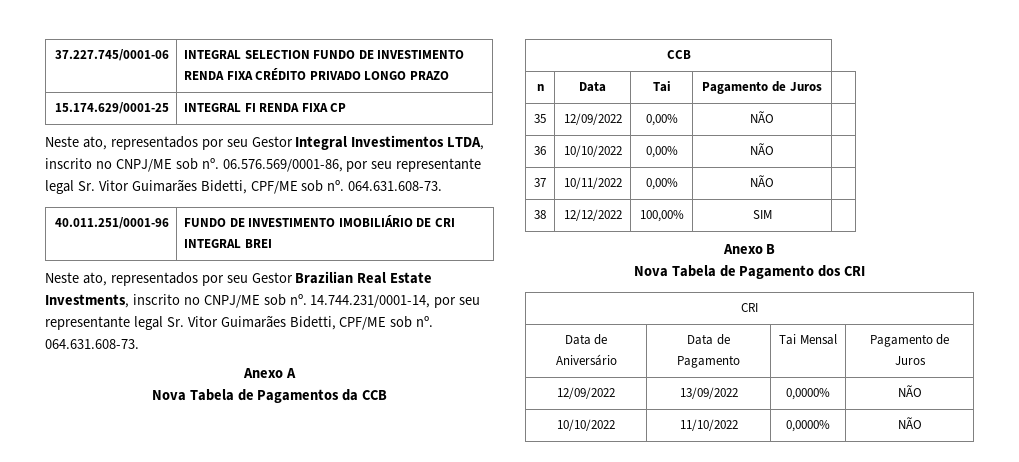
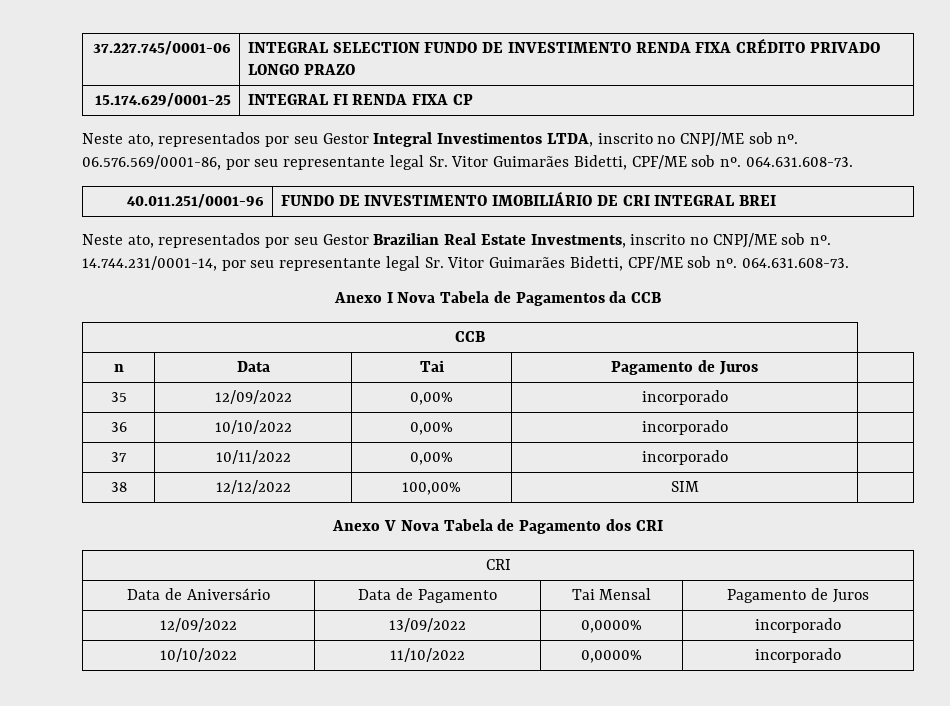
- Anexo A
- Nova Tabela de Pagamentos da CCB
+ Anexo I Nova Tabela de Pagamentos da CCB
- 35 | 12/09/2022 | 0,00% | NÃO |
+ 35 | 12/09/2022 | 0,00% | incorporado |
- 36 | 10/10/2022 | 0,00% | NÃO |
+ 36 | 10/10/2022 | 0,00% | incorporado |
- 37 | 10/11/2022 | 0,00% | NÃO |
+ 37 | 10/11/2022 | 0,00% | incorporado |
- Anexo B
- Nova Tabela de Pagamento dos CRI
+ Anexo V Nova Tabela de Pagamento dos CRI
- 12/09/2022 | 13/09/2022 | 0,0000% | NÃO
+ 12/09/2022 | 13/09/2022 | 0,0000% | incorporado
- 10/10/2022 | 11/10/2022 | 0,0000% | NÃO
+ 10/10/2022 | 11/10/2022 | 0,0000% | incorporado

